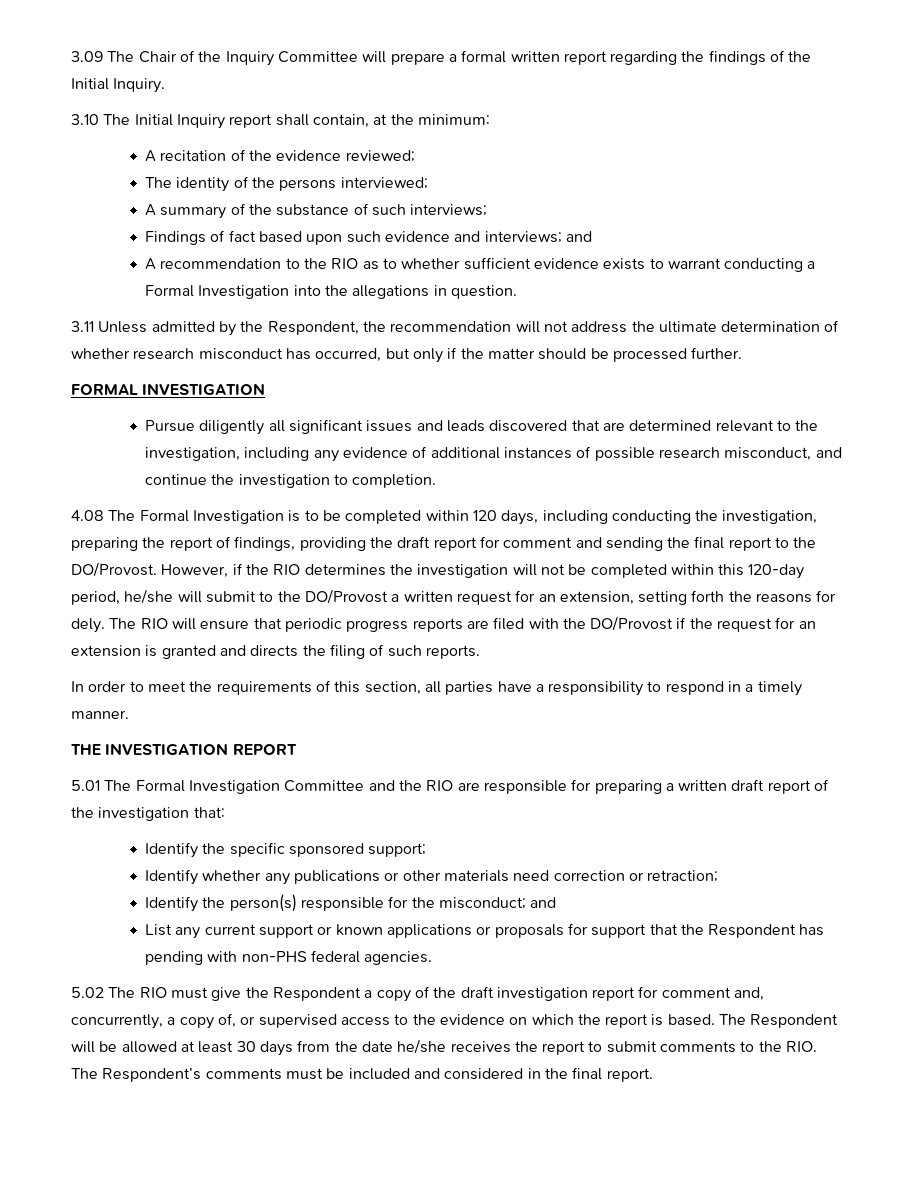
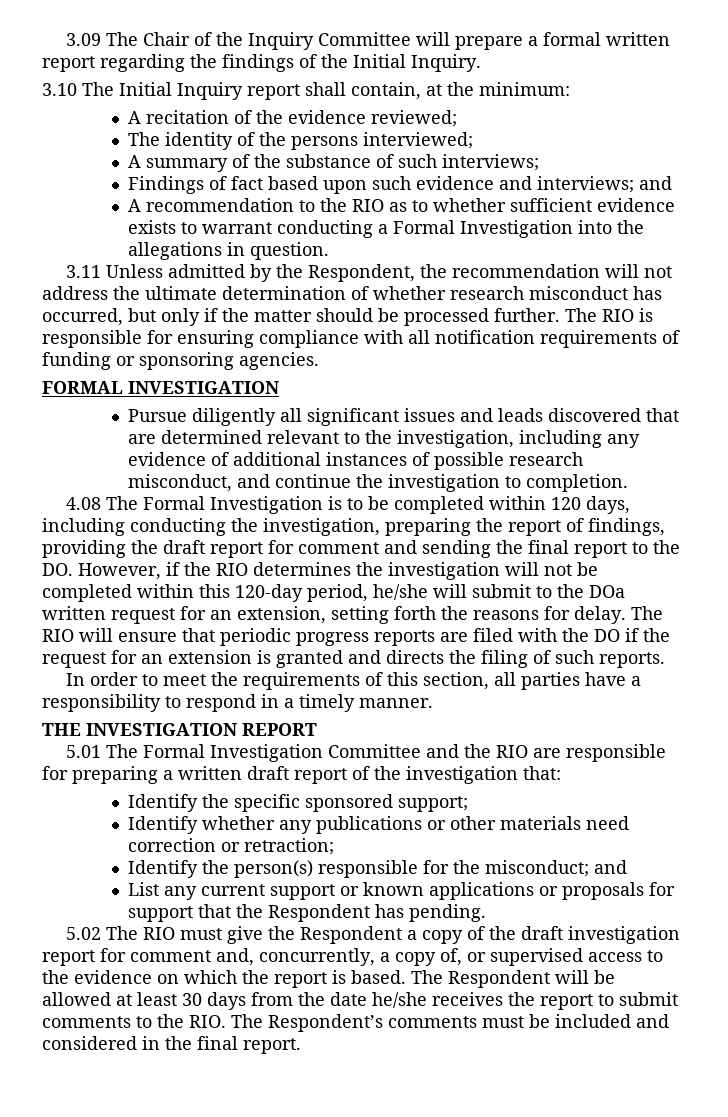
+ The RIO is responsible for ensuring compliance with all notification requirements of funding or sponsoring agencies.
- 4.08 The Formal Investigation is to be completed within 120 days, including conducting the investigation, preparing the report of findings, providing the draft report for comment and sending the final report to the DO/Provost. However, if the RIO determines the investigation will not be completed within this 120-day period, he/she will submit to the DO/Provost a written request for an extension, setting forth the reasons for dely.
+ 4.08 The Formal Investigation is to be completed within 120 days, including conducting the investigation, preparing the report of findings, providing the draft report for comment and sending the final report to the DO. However, if the RIO determines the investigation will not be completed within this 120-day period, he/she will submit to the DOa written request for an extension, setting forth the reasons for delay.
- The RIO will ensure that periodic progress reports are filed with the DO/Provost if the request for an extension is granted and directs the filing of such reports.
+ The RIO will ensure that periodic progress reports are filed with the DO if the request for an extension is granted and directs the filing of such reports.
- List any current support or known applications or proposals for support that the Respondent has pending with non-PHS federal agencies.
+ List any current support or known applications or proposals for support that the Respondent has pending.

